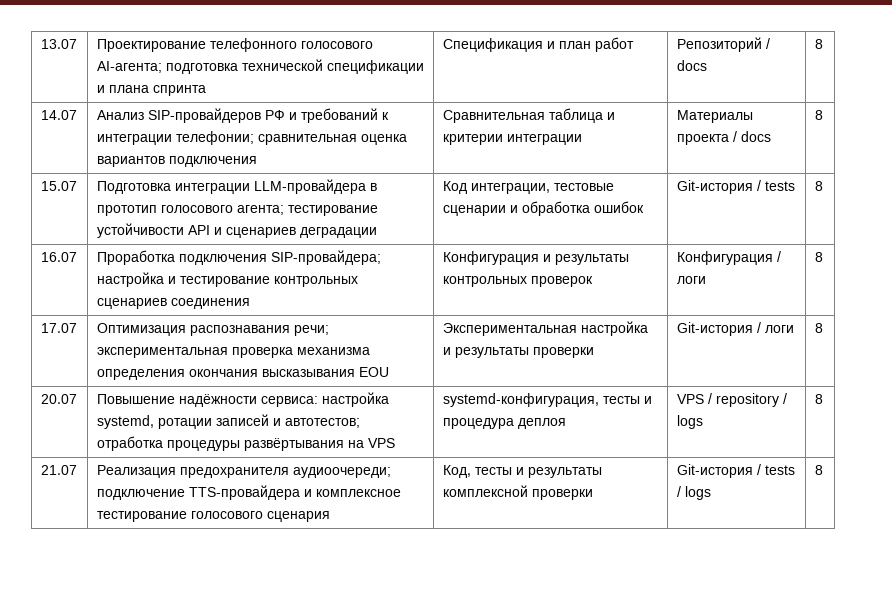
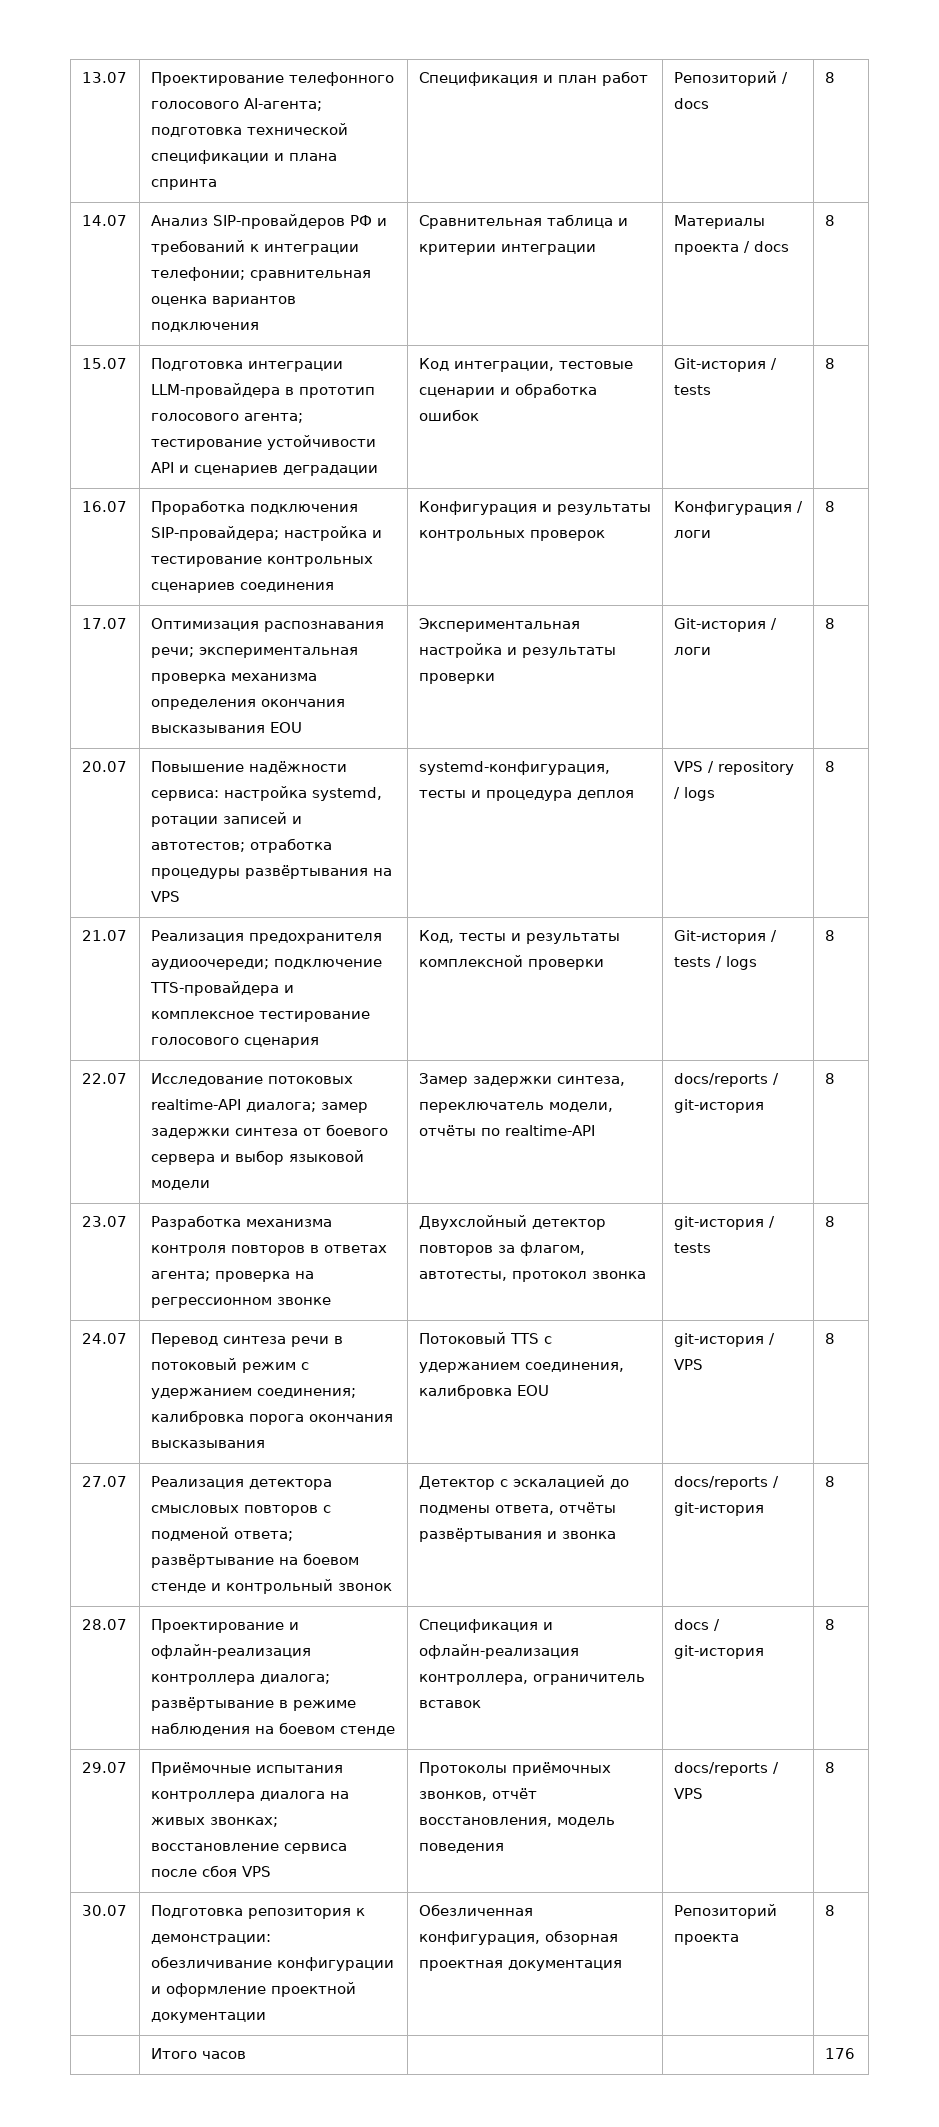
+ 22.07 | Исследование потоковых realtime-API диалога; замер задержки синтеза от боевого сервера и выбор языковой модели | Замер задержки синтеза, переключатель модели, отчёты по realtime-API | docs/reports / git-история | 8
+ 23.07 | Разработка механизма контроля повторов в ответах агента; проверка на регрессионном звонке | Двухслойный детектор повторов за флагом, автотесты, протокол звонка | git-история / tests | 8
+ 24.07 | Перевод синтеза речи в потоковый режим с удержанием соединения; калибровка порога окончания высказывания | Потоковый TTS с удержанием соединения, калибровка EOU | git-история / VPS | 8
+ 27.07 | Реализация детектора смысловых повторов с подменой ответа; развёртывание на боевом стенде и контрольный звонок | Детектор с эскалацией до подмены ответа, отчёты развёртывания и звонка | docs/reports / git-история | 8
+ 28.07 | Проектирование и офлайн-реализация контроллера диалога; развёртывание в режиме наблюдения на боевом стенде | Спецификация и офлайн-реализация контроллера, ограничитель вставок | docs / git-история | 8
+ 29.07 | Приёмочные испытания контроллера диалога на живых звонках; восстановление сервиса после сбоя VPS | Протоколы приёмочных звонков, отчёт восстановления, модель поведения | docs/reports / VPS | 8
+ 30.07 | Подготовка репозитория к демонстрации: обезличивание конфигурации и оформление проектной документации | Обезличенная конфигурация, обзорная проектная документация | Репозиторий проекта | 8
+ | Итого часов | | | 176

